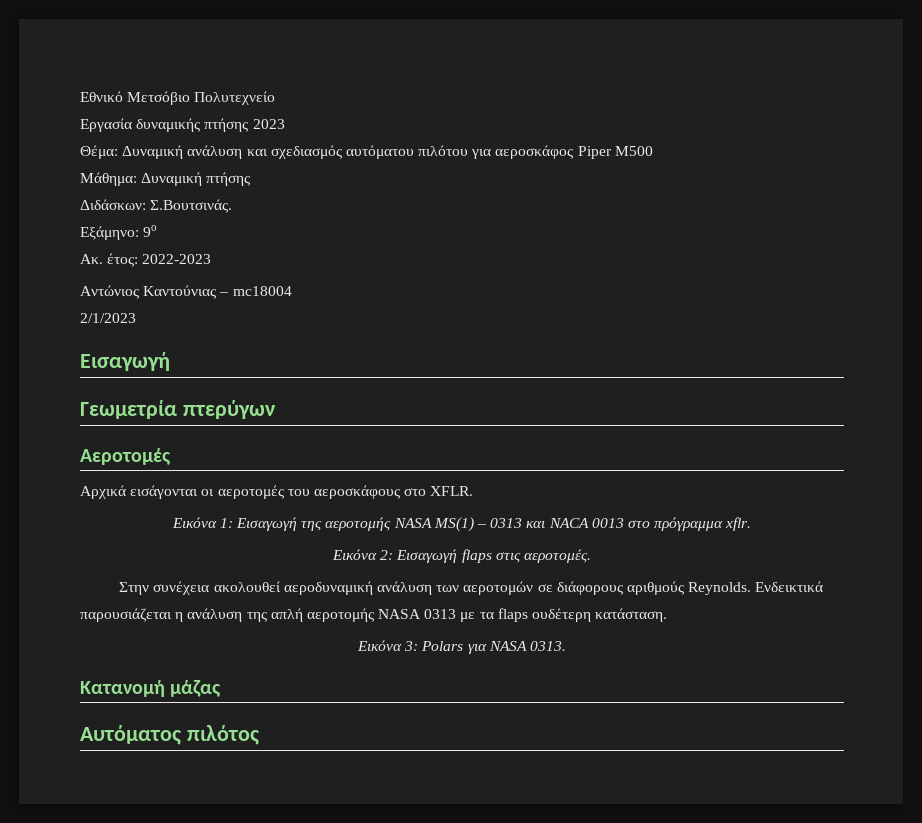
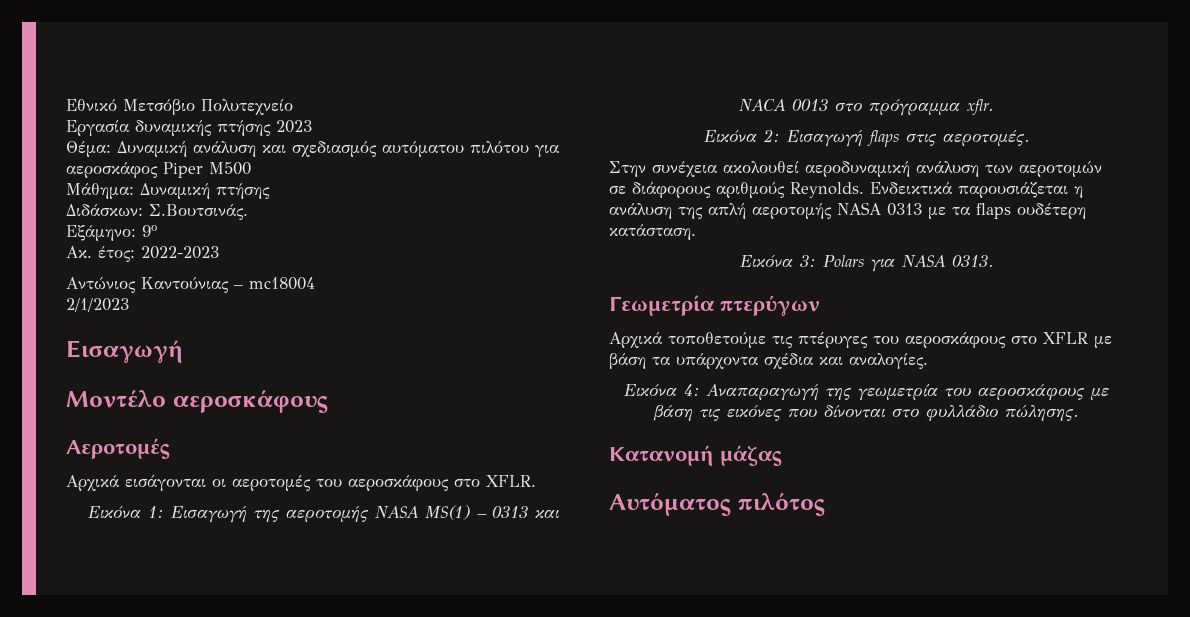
- Γεωμετρία πτερύγων
+ Μοντέλο αεροσκάφους
+ Γεωμετρία πτερύγων
+ Αρχικά τοποθετούμε τις πτέρυγες του αεροσκάφους στο XFLR με βάση τα υπάρχοντα σχέδια και αναλογίες.
+ Εικόνα 4: Αναπαραγωγή της γεωμετρία του αεροσκάφους με βάση τις εικόνες που δίνονται στο φυλλάδιο πώλησης.

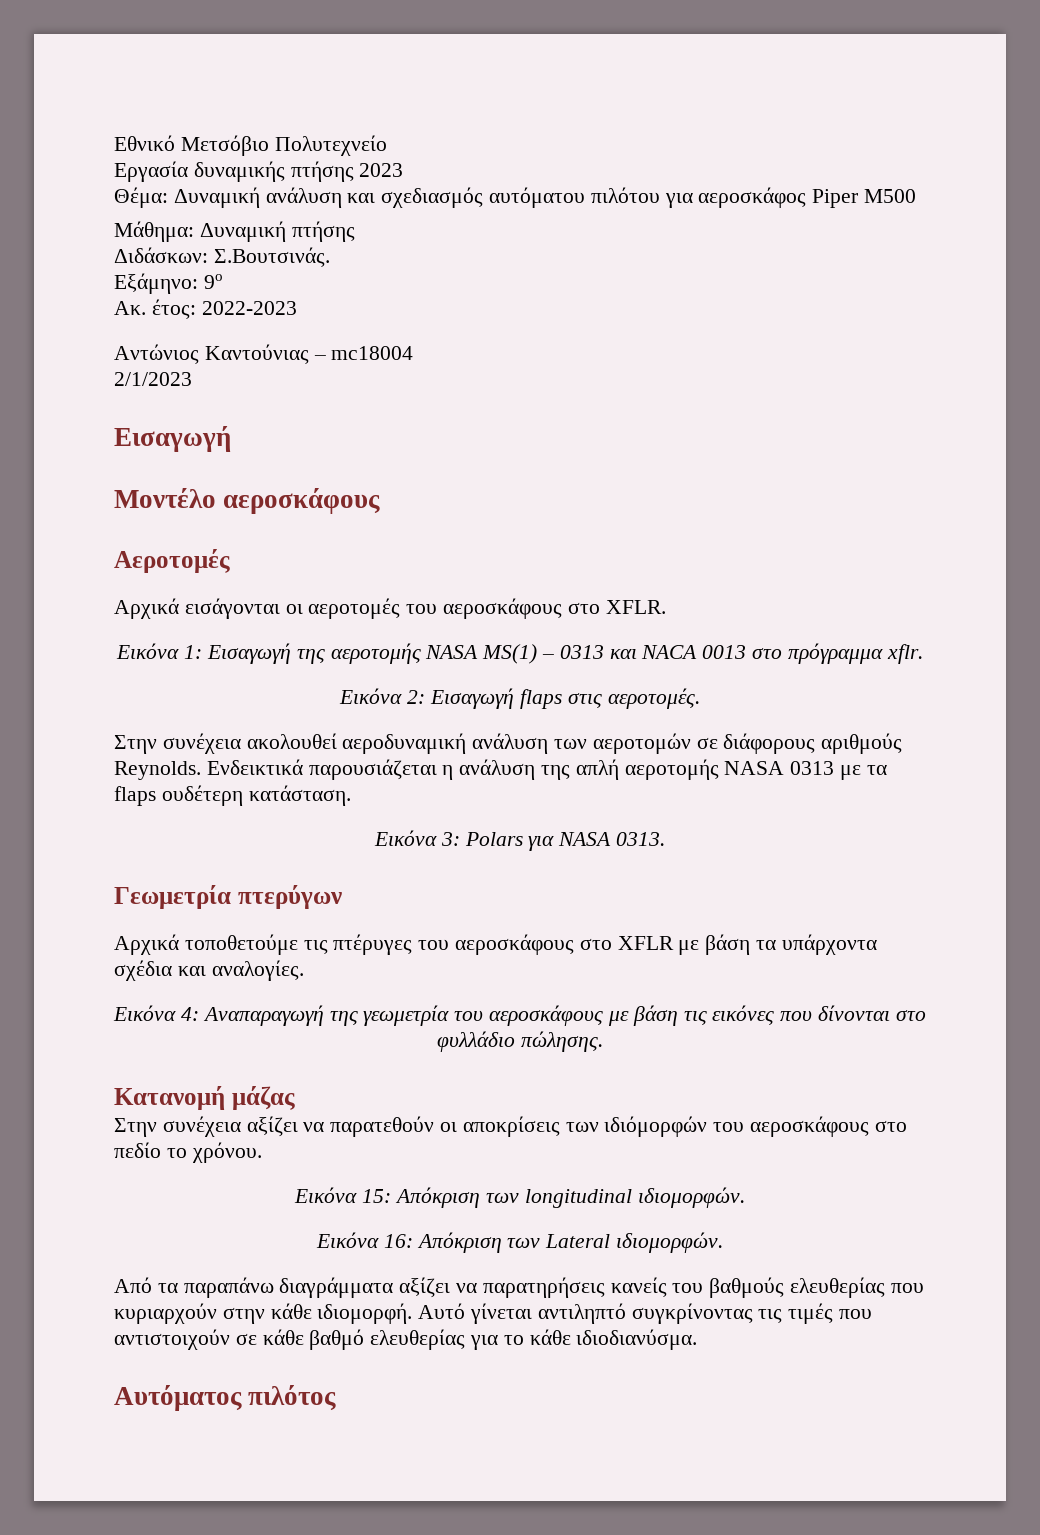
+ Στην συνέχεια αξίζει να παρατεθούν οι αποκρίσεις των ιδιόμορφών του αεροσκάφους στο πεδίο το χρόνου.
+ Εικόνα 15: Απόκριση των longitudinal ιδιομορφών.
+ Εικόνα 16: Απόκριση των Lateral ιδιομορφών.
+ Από τα παραπάνω διαγράμματα αξίζει να παρατηρήσεις κανείς του βαθμούς ελευθερίας που κυριαρχούν στην κάθε ιδιομορφή. Αυτό γίνεται αντιληπτό συγκρίνοντας τις τιμές που αντιστοιχούν σε κάθε βαθμό ελευθερίας για το κάθε ιδιοδιανύσμα.

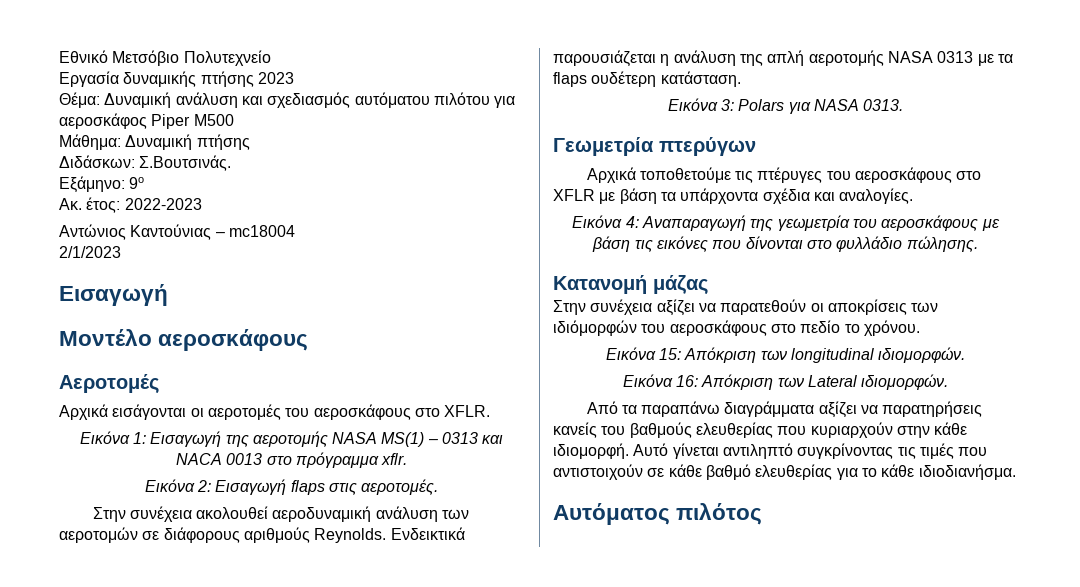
- Αυτό γίνεται αντιληπτό συγκρίνοντας τις τιμές που αντιστοιχούν σε κάθε βαθμό ελευθερίας για το κάθε ιδιοδιανύσμα.
+ Αυτό γίνεται αντιληπτό συγκρίνοντας τις τιμές που αντιστοιχούν σε κάθε βαθμό ελευθερίας για το κάθε ιδιοδιανήσμα.

